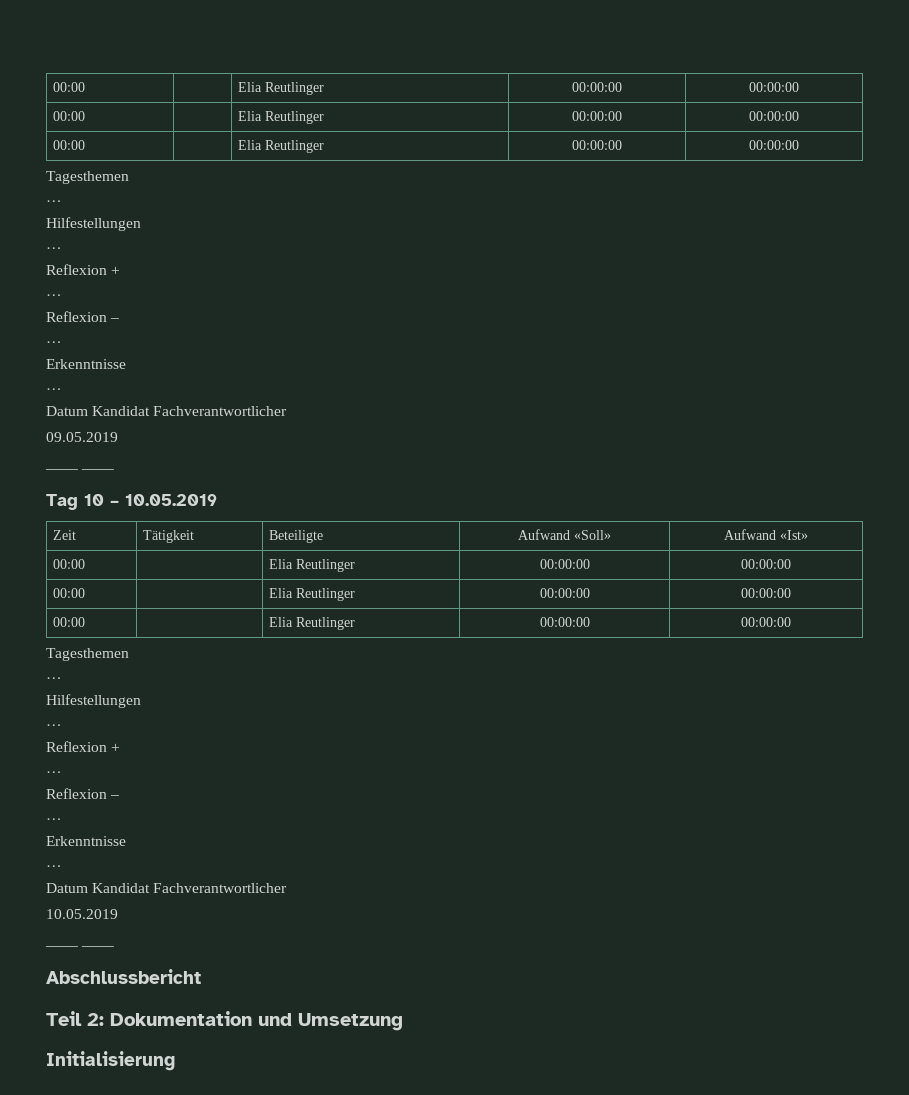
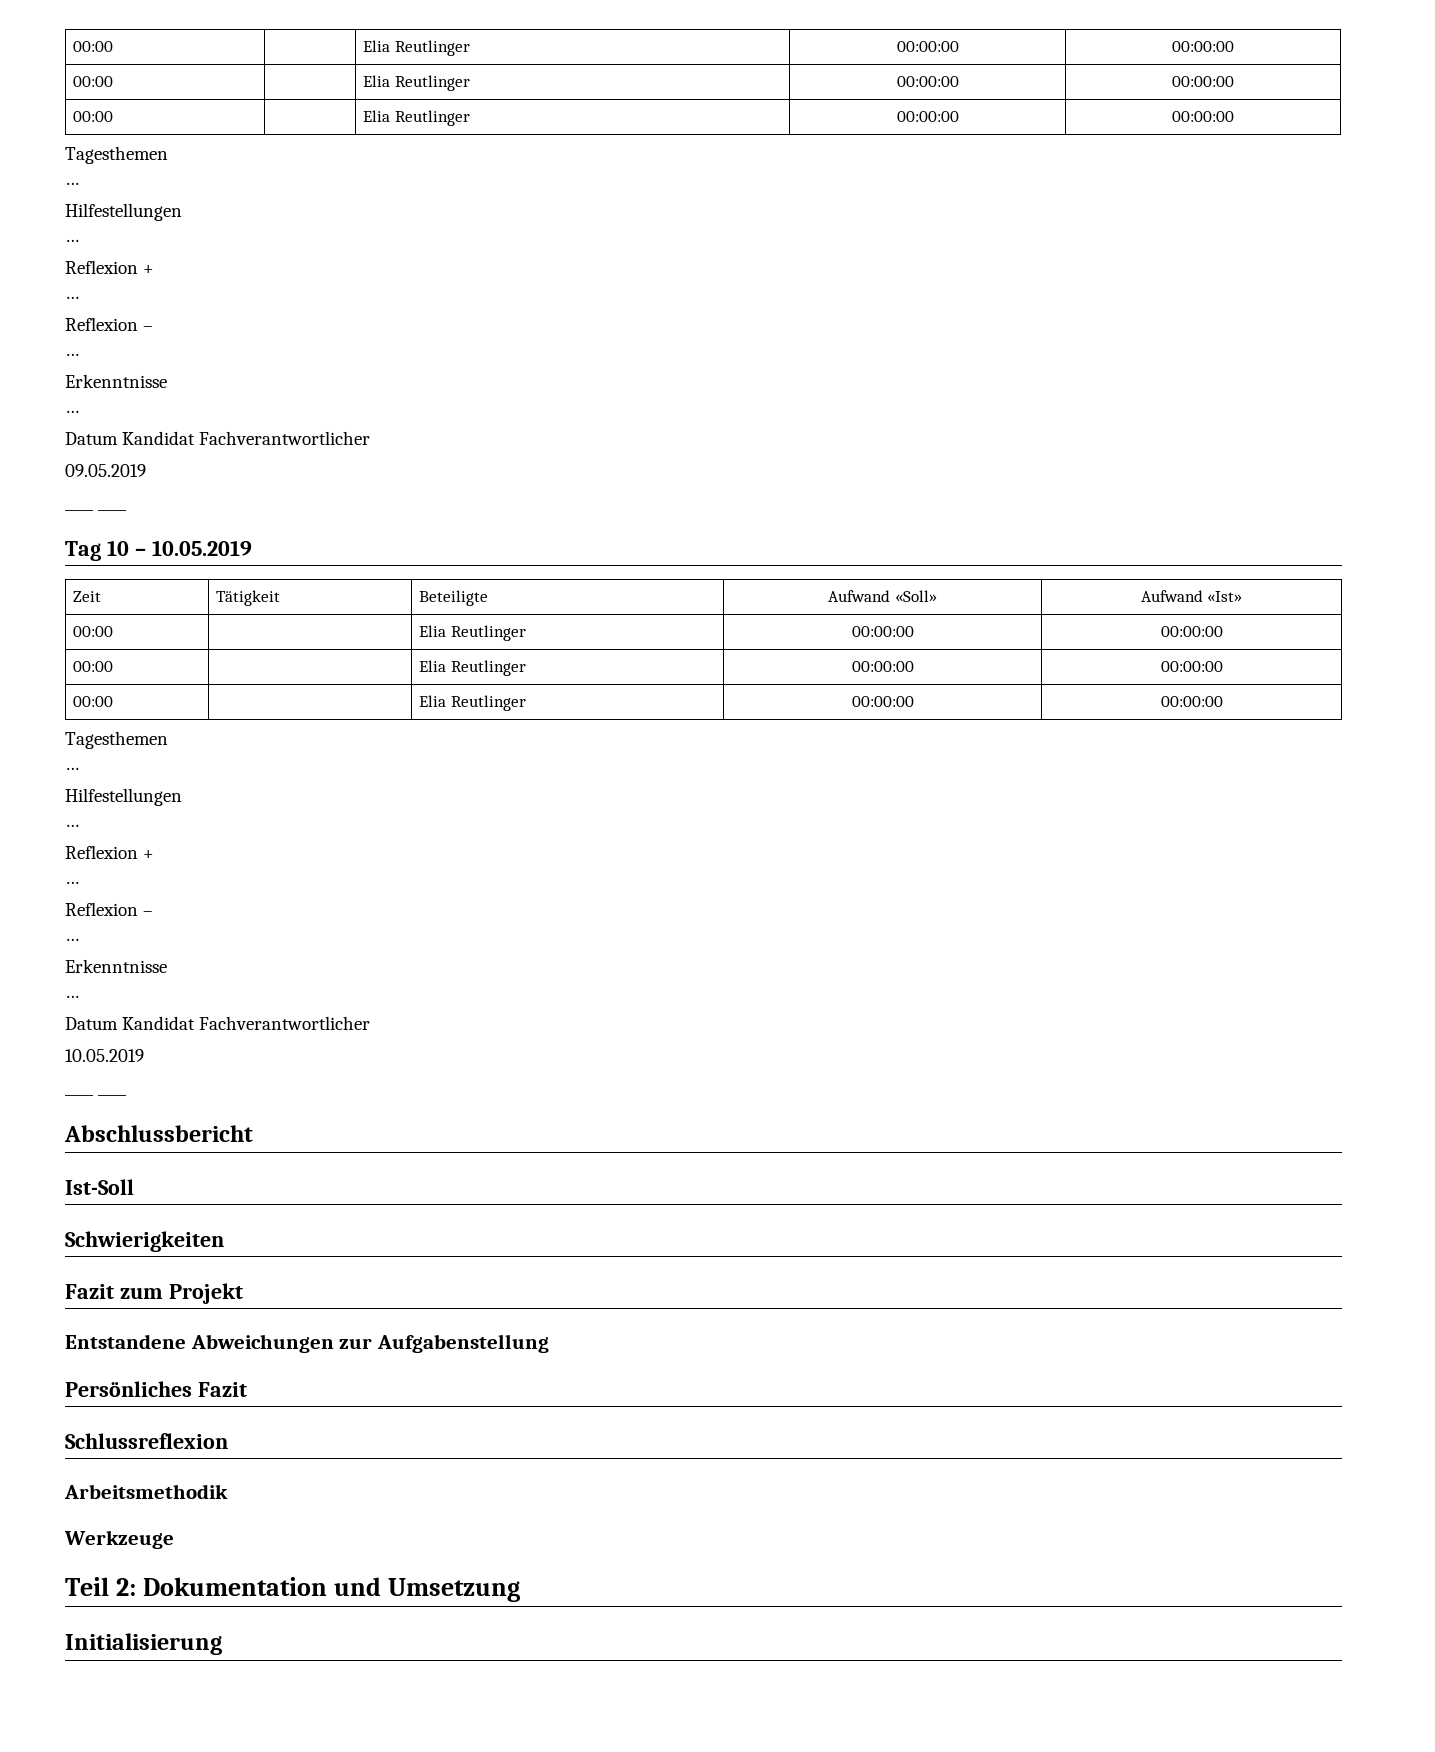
+ Ist-Soll
+ Schwierigkeiten
+ Fazit zum Projekt
+ Entstandene Abweichungen zur Aufgabenstellung
+ Persönliches Fazit
+ Schlussreflexion
+ Arbeitsmethodik
+ Werkzeuge

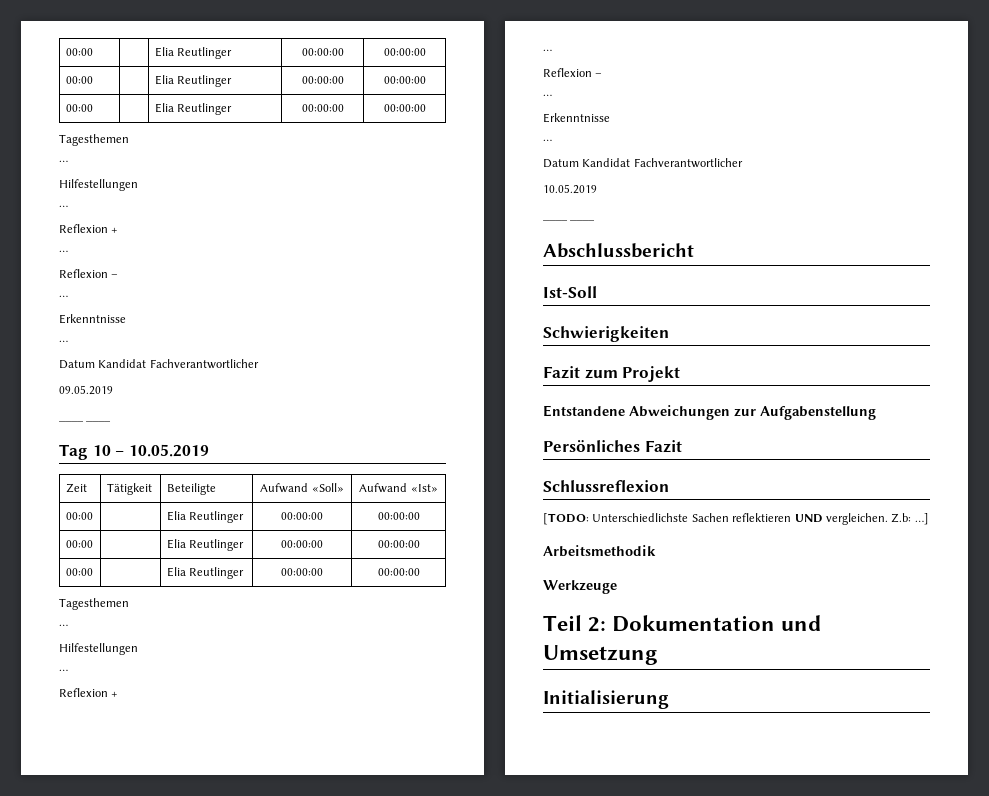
+ [TODO: Unterschiedlichste Sachen reflektieren UND vergleichen. Z.b: …]

